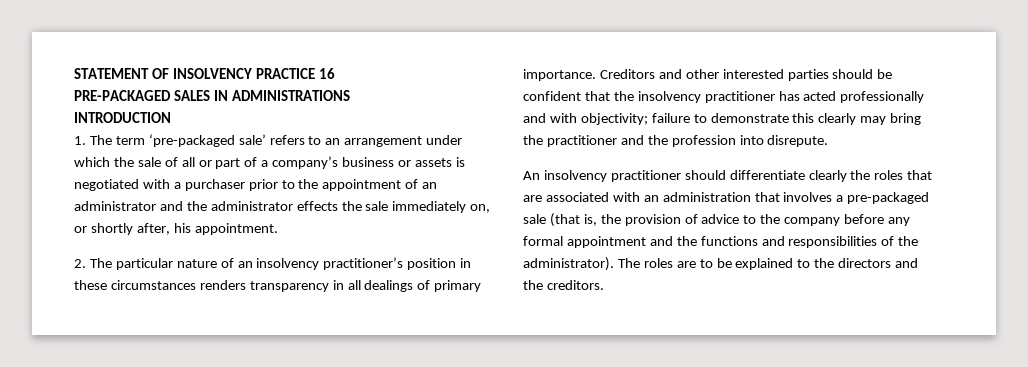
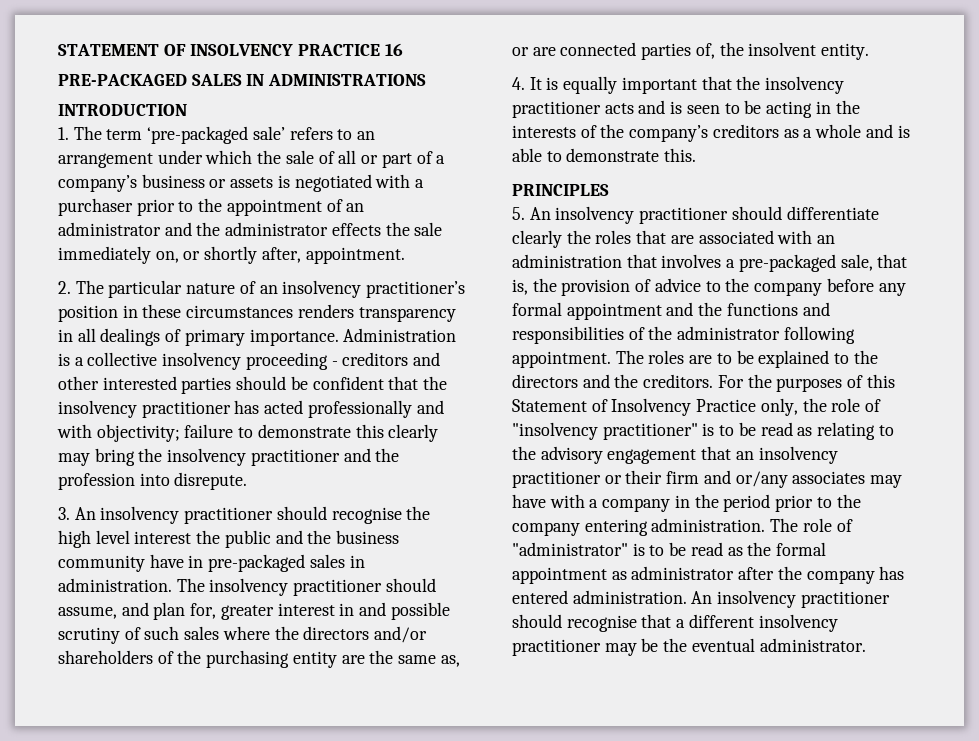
- 1. The term ‘pre-packaged sale’ refers to an arrangement under which the sale of all or part of a company’s business or assets is negotiated with a purchaser prior to the appointment of an administrator and the administrator effects the sale immediately on, or shortly after, his appointment.
+ 1. The term ‘pre-packaged sale’ refers to an arrangement under which the sale of all or part of a company’s business or assets is negotiated with a purchaser prior to the appointment of an administrator and the administrator effects the sale immediately on, or shortly after, appointment.
- Creditors and other interested parties should be confident that the insolvency practitioner has acted professionally and with objectivity; failure to demonstrate this clearly may bring the practitioner and the profession into disrepute.
+ Administration is a collective insolvency proceeding - creditors and other interested parties should be confident that the insolvency practitioner has acted professionally and with objectivity; failure to demonstrate this clearly may bring the insolvency practitioner and the profession into disrepute.
- An insolvency practitioner should differentiate clearly the roles that are associated with an administration that involves a pre-packaged sale (that is, the provision of advice to the company before any formal appointment and the functions and responsibilities of the administrator).
+ 3. An insolvency practitioner should recognise the high level interest the public and the business community have in pre-packaged sales in administration. The insolvency practitioner should assume, and plan for, greater interest in and possible scrutiny of such sales where the directors and/or shareholders of the purchasing entity are the same as, or are connected parties of, the insolvent entity.
+ 4. It is equally important that the insolvency practitioner acts and is seen to be acting in the interests of the company’s creditors as a whole and is able to demonstrate this.
+ PRINCIPLES
+ 5. An insolvency practitioner should differentiate clearly the roles that are associated with an administration that involves a pre-packaged sale, that is, the provision of advice to the company before any formal appointment and the functions and responsibilities of the administrator following appointment.
+ For the purposes of this Statement of Insolvency Practice only, the role of "insolvency practitioner" is to be read as relating to the advisory engagement that an insolvency practitioner or their firm and or/any associates may have with a company in the period prior to the company entering administration. The role of "administrator" is to be read as the formal appointment as administrator after the company has entered administration. An insolvency practitioner should recognise that a different insolvency practitioner may be the eventual administrator.

